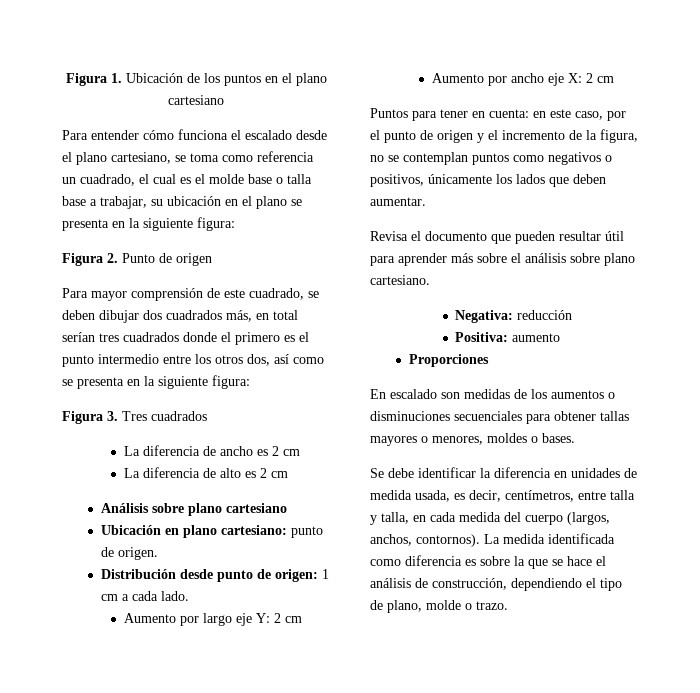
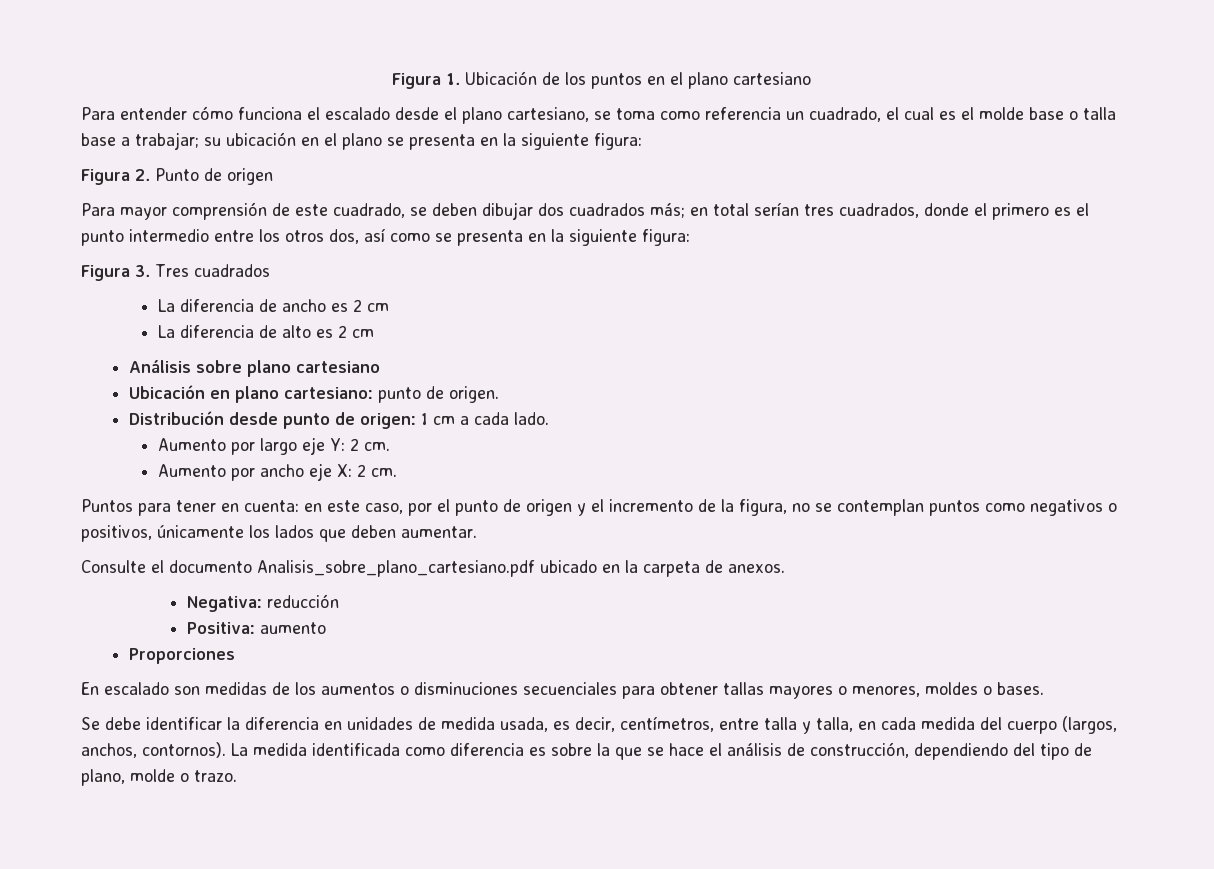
- Para entender cómo funciona el escalado desde el plano cartesiano, se toma como referencia un cuadrado, el cual es el molde base o talla base a trabajar, su ubicación en el plano se presenta en la siguiente figura:
+ Para entender cómo funciona el escalado desde el plano cartesiano, se toma como referencia un cuadrado, el cual es el molde base o talla base a trabajar; su ubicación en el plano se presenta en la siguiente figura:
- Para mayor comprensión de este cuadrado, se deben dibujar dos cuadrados más, en total serían tres cuadrados donde el primero es el punto intermedio entre los otros dos, así como se presenta en la siguiente figura:
+ Para mayor comprensión de este cuadrado, se deben dibujar dos cuadrados más; en total serían tres cuadrados, donde el primero es el punto intermedio entre los otros dos, así como se presenta en la siguiente figura:
- Aumento por largo eje Y: 2 cm
+ Aumento por largo eje Y: 2 cm.
- Aumento por ancho eje X: 2 cm
+ Aumento por ancho eje X: 2 cm.
- Revisa el documento que pueden resultar útil para aprender más sobre el análisis sobre plano cartesiano.
+ Consulte el documento Analisis_sobre_plano_cartesiano.pdf ubicado en la carpeta de anexos.
- La medida identificada como diferencia es sobre la que se hace el análisis de construcción, dependiendo el tipo de plano, molde o trazo.
+ La medida identificada como diferencia es sobre la que se hace el análisis de construcción, dependiendo del tipo de plano, molde o trazo.

